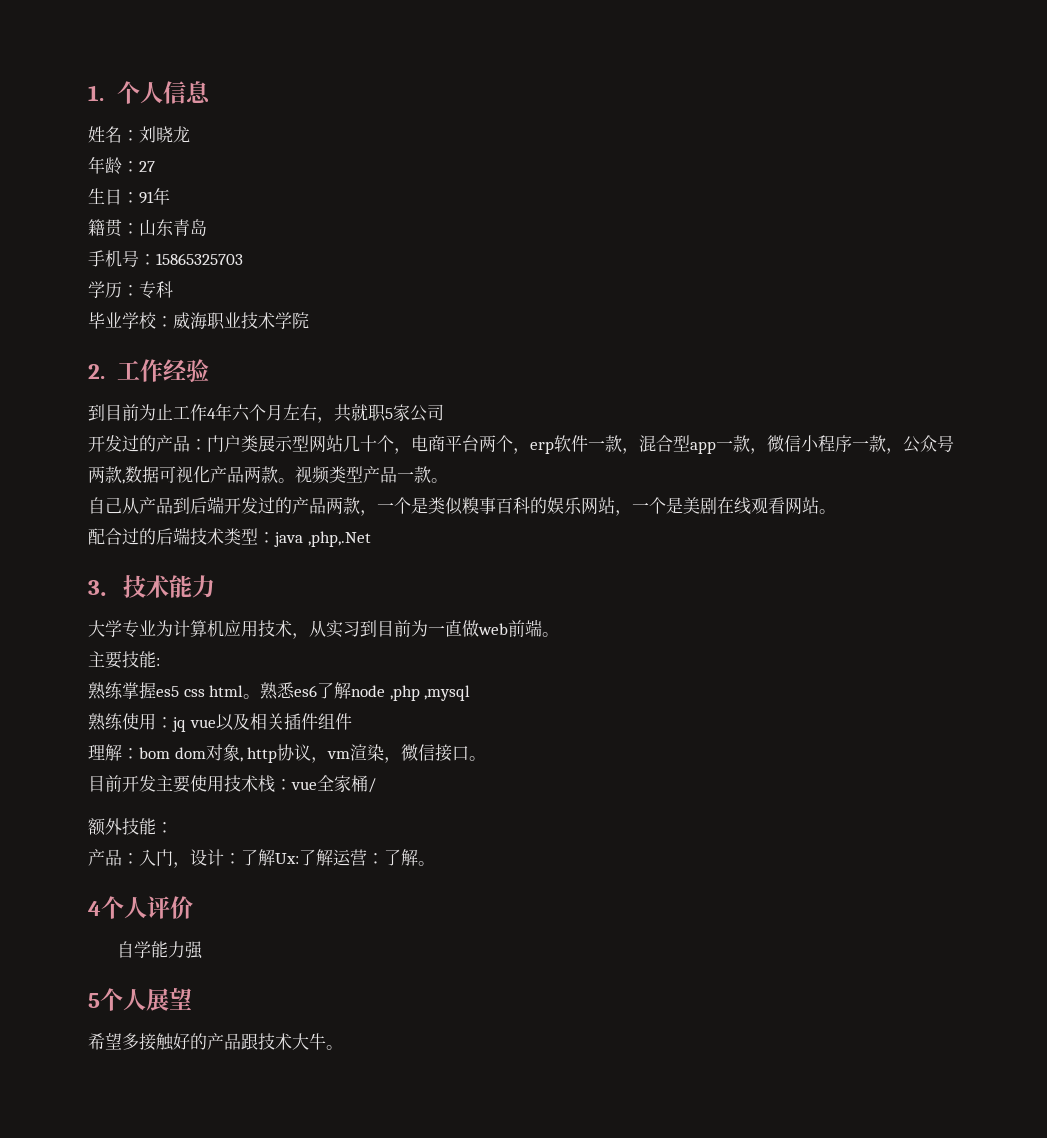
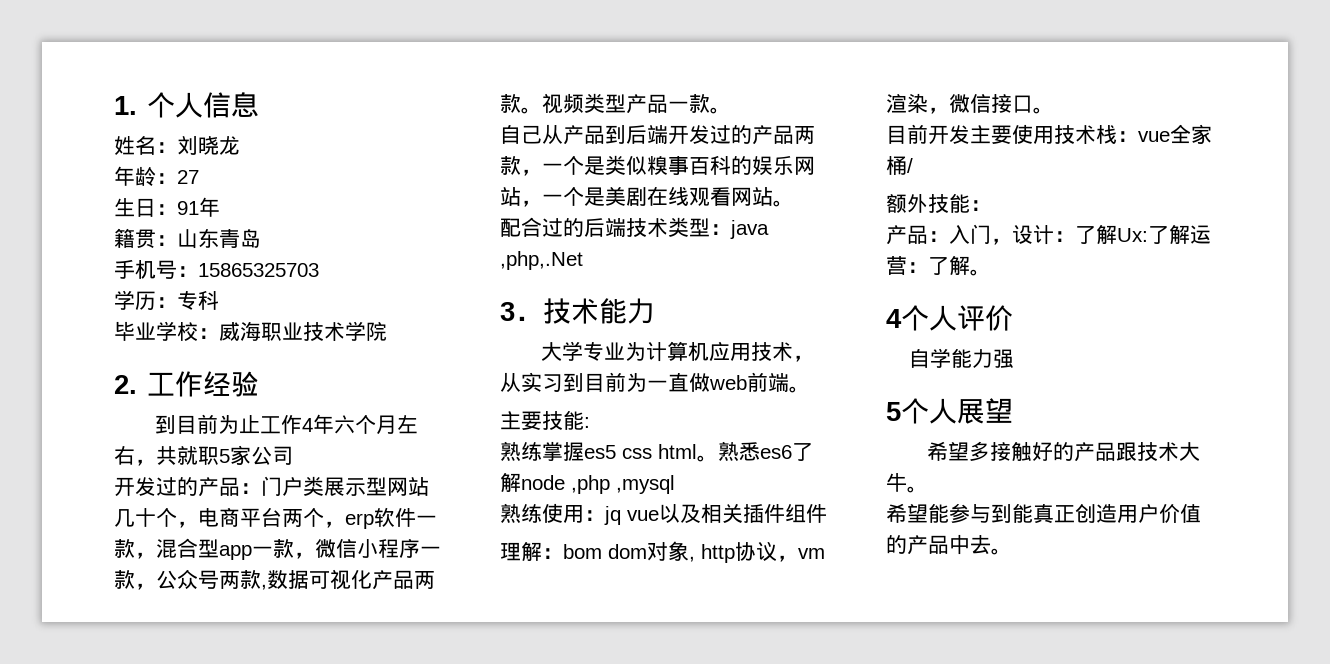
+ 希望能参与到能真正创造用户价值的产品中去。

